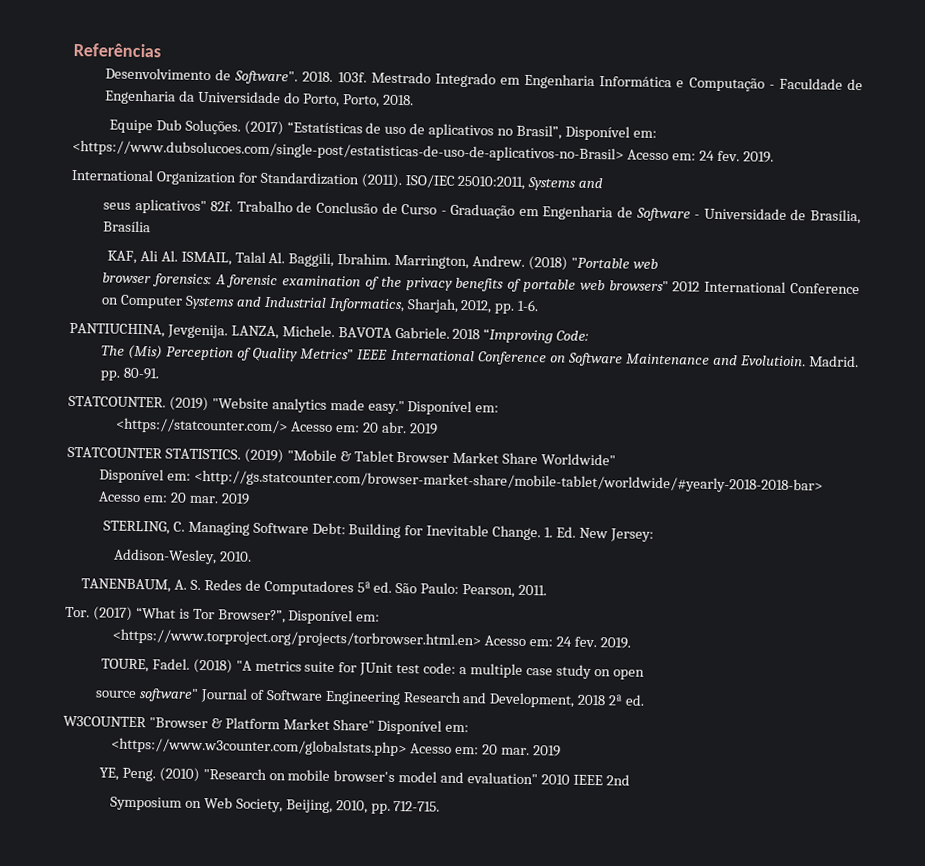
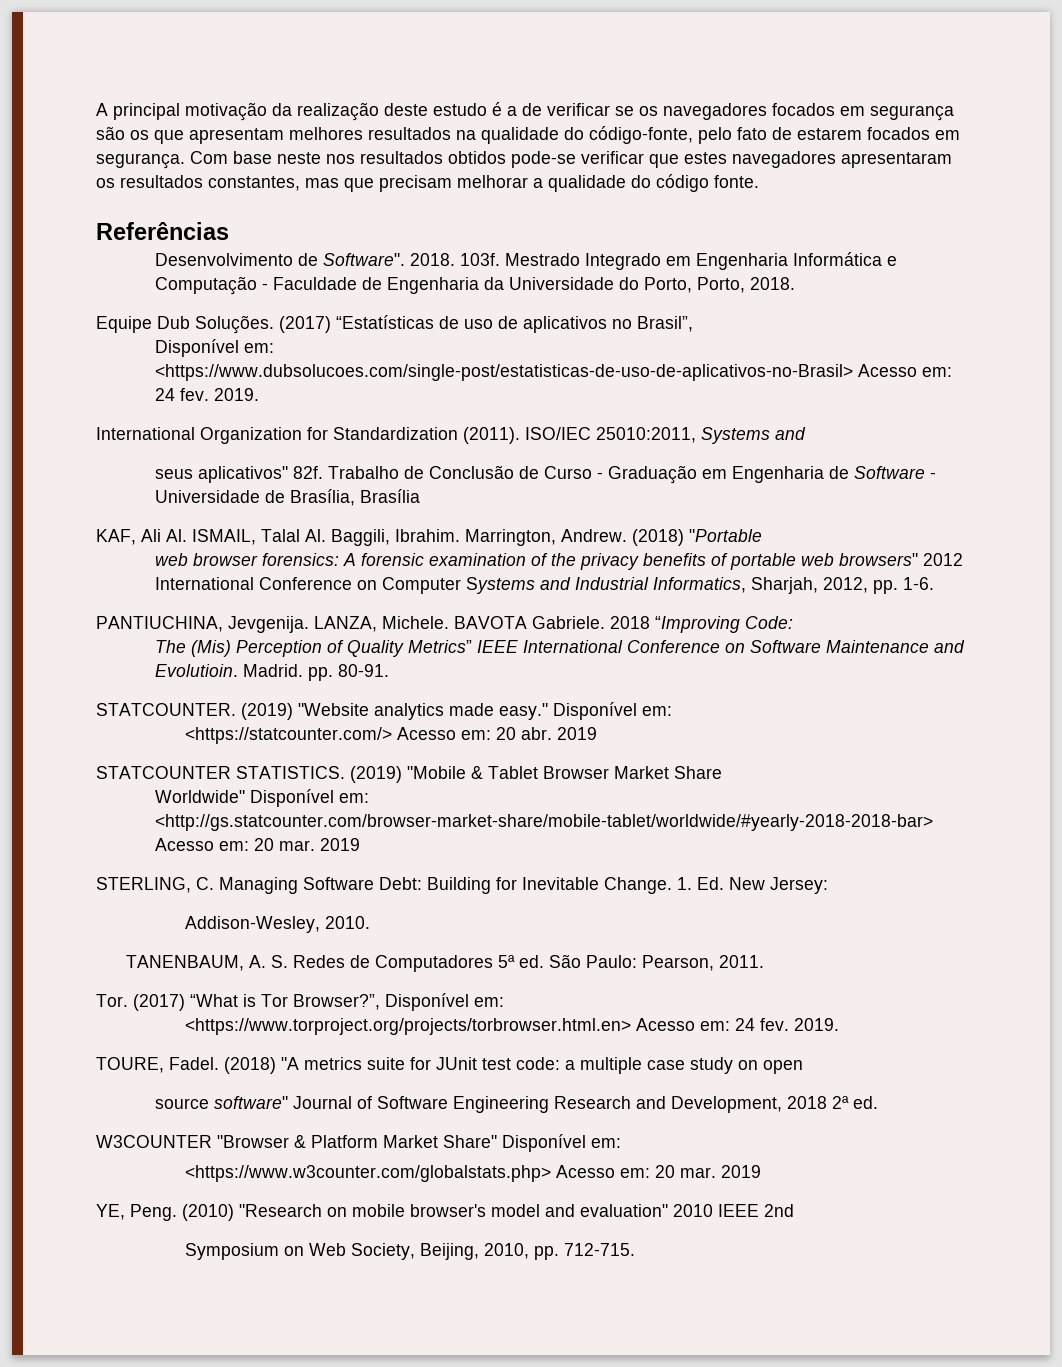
+ A principal motivação da realização deste estudo é a de verificar se os navegadores focados em segurança são os que apresentam melhores resultados na qualidade do código-fonte, pelo fato de estarem focados em segurança. Com base neste nos resultados obtidos pode-se verificar que estes navegadores apresentaram os resultados constantes, mas que precisam melhorar a qualidade do código fonte.
- (2017) “Estatísticas de uso de aplicativos no Brasil”, Disponível em: <https://www.dubsolucoes.com/single-post/estatisticas-de-uso-de-aplicativos-no-Brasil> Acesso em: 24 fev.
+ (2017) “Estatísticas de uso de aplicativos no Brasil”,
+ Disponível em: <https://www.dubsolucoes.com/single-post/estatisticas-de-uso-de-aplicativos-no-Brasil> Acesso em: 24 fev.
- (2018) "Portable web
- browser forensics: A forensic examination of the privacy benefits of portable web browsers" 2012 International Conference on Computer Systems and Industrial Informatics, Sharjah, 2012, pp. 1-6.
+ (2018) "Portable
+ web browser forensics: A forensic examination of the privacy benefits of portable web browsers" 2012 International Conference on Computer Systems and Industrial Informatics, Sharjah, 2012, pp. 1-6.
- (2019) "Mobile & Tablet Browser Market Share Worldwide"
- Disponível em: <http://gs.statcounter.com/browser-market-share/mobile-tablet/worldwide/#yearly-2018-2018-bar> Acesso em: 20 mar.
+ (2019) "Mobile & Tablet Browser Market Share
+ Worldwide" Disponível em: <http://gs.statcounter.com/browser-market-share/mobile-tablet/worldwide/#yearly-2018-2018-bar> Acesso em: 20 mar.

